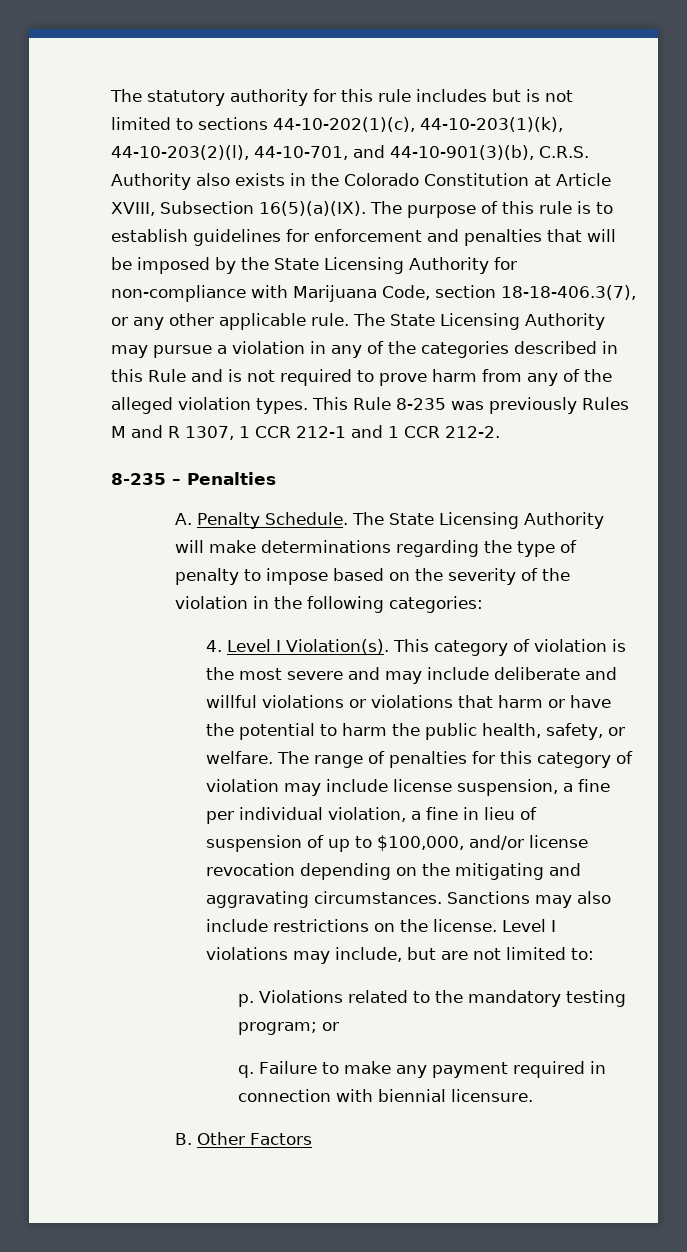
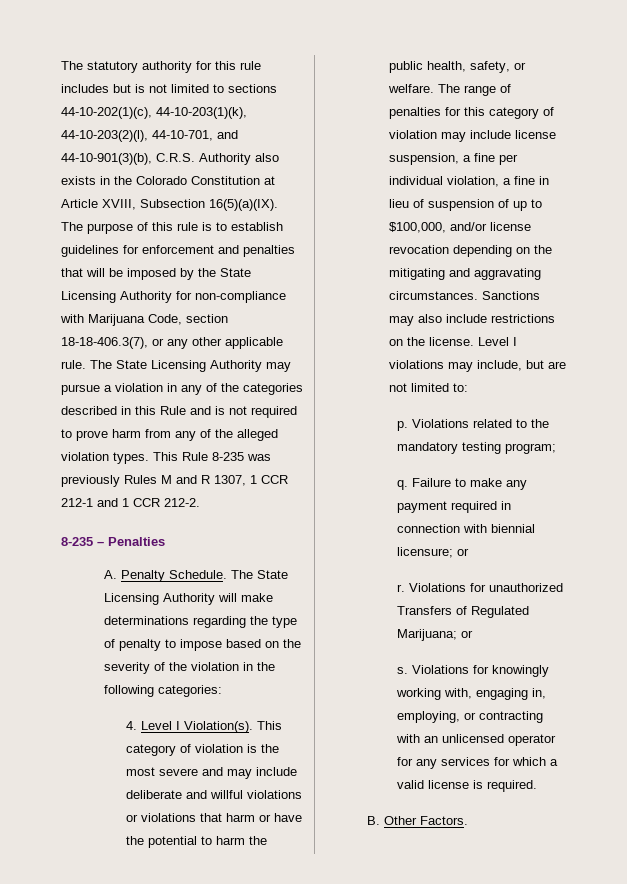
- p. Violations related to the mandatory testing program; or
+ p. Violations related to the mandatory testing program;
- Failure to make any payment required in connection with biennial licensure.
+ Failure to make any payment required in connection with biennial licensure; or
+ r. Violations for unauthorized Transfers of Regulated Marijuana; or
+ s. Violations for knowingly working with, engaging in, employing, or contracting with an unlicensed operator for any services for which a valid license is required.
- B. Other Factors
+ B. Other Factors.

